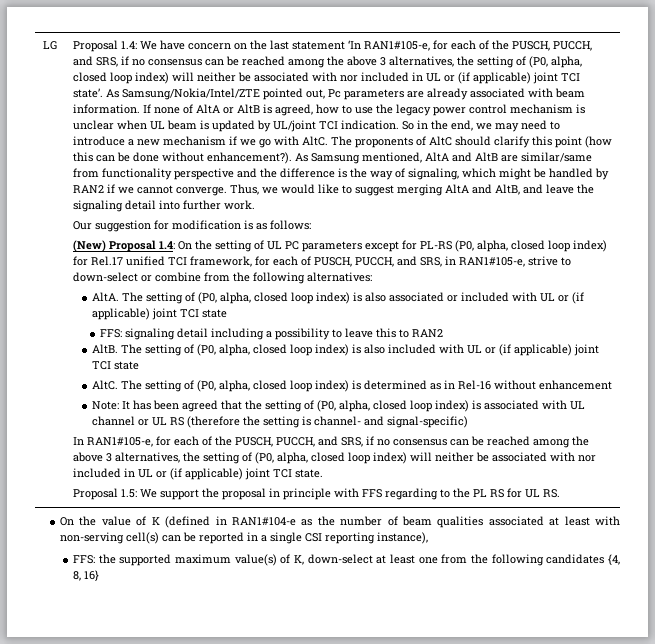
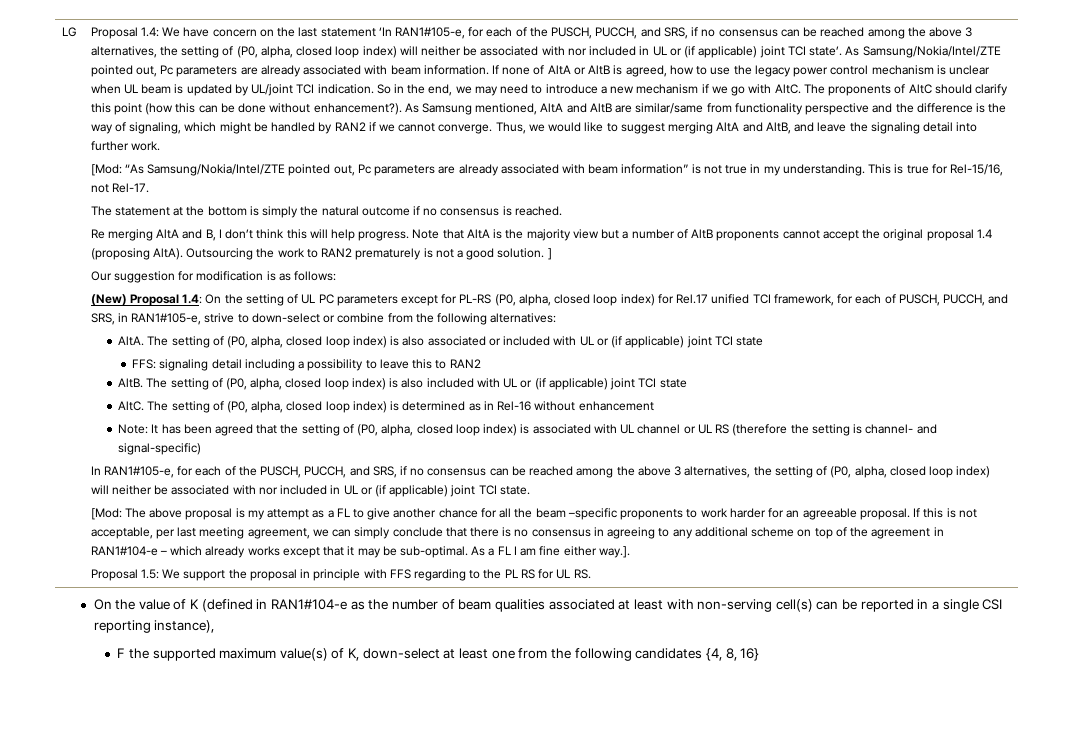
+ [Mod: “As Samsung/Nokia/Intel/ZTE pointed out, Pc parameters are already associated with beam information” is not true in my understanding. This is true for Rel-15/16, not Rel-17.
+ The statement at the bottom is simply the natural outcome if no consensus is reached.
+ Re merging AltA and B, I don’t think this will help progress. Note that AltA is the majority view but a number of AltB proponents cannot accept the original proposal 1.4 (proposing AltA). Outsourcing the work to RAN2 prematurely is not a good solution. ]
+ [Mod: The above proposal is my attempt as a FL to give another chance for all the beam –specific proponents to work harder for an agreeable proposal. If this is not acceptable, per last meeting agreement, we can simply conclude that there is no consensus in agreeing to any additional scheme on top of the agreement in RAN1#104-e – which already works except that it may be sub-optimal. As a FL I am fine either way.].
- FFS: the supported maximum value(s) of K, down-select at least one from the following candidates {4, 8, 16}
+ F the supported maximum value(s) of K, down-select at least one from the following candidates {4, 8, 16}

